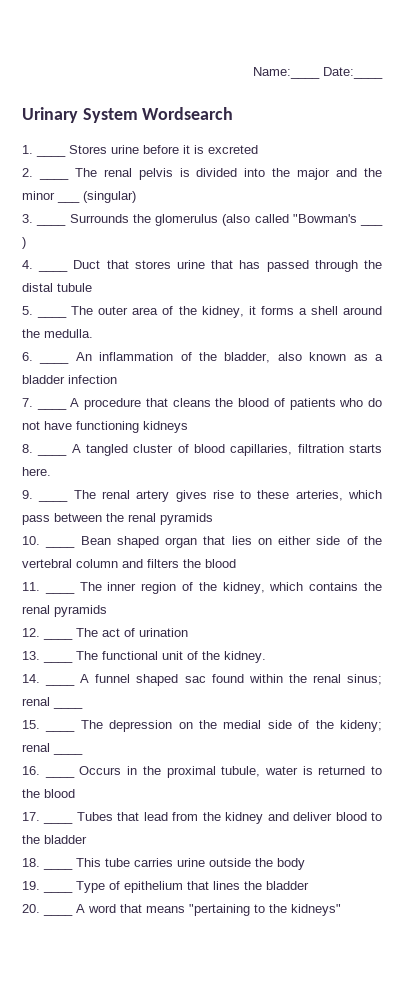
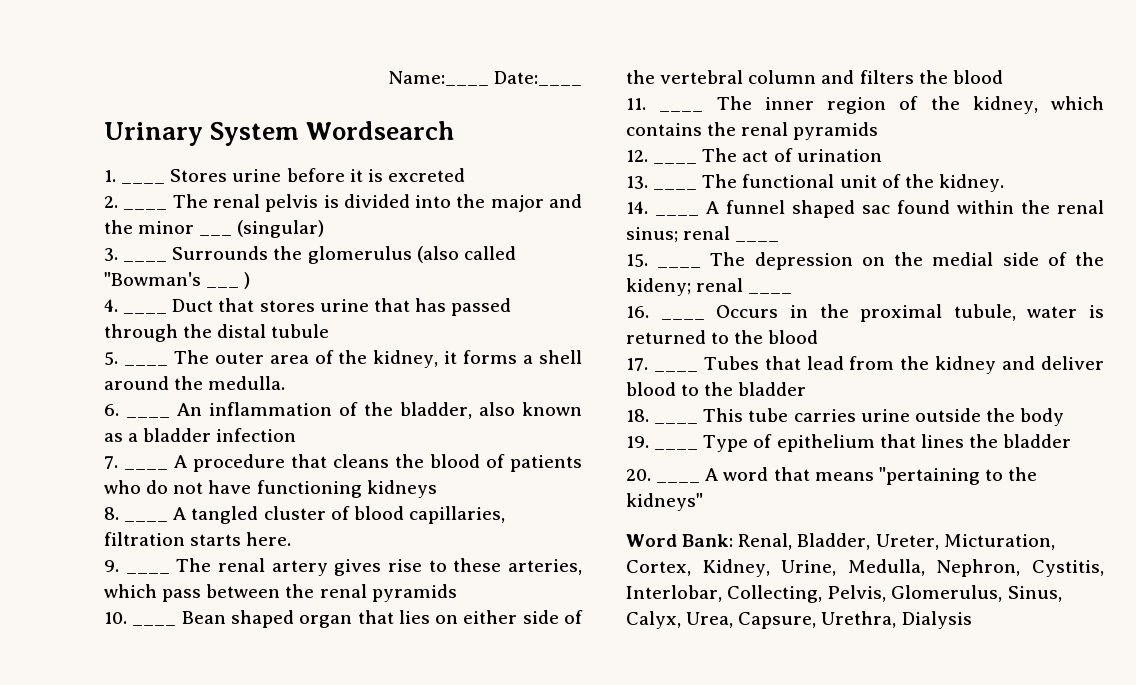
+ Word Bank: Renal, Bladder, Ureter, Micturation, Cortex, Kidney, Urine, Medulla, Nephron, Cystitis, Interlobar, Collecting, Pelvis, Glomerulus, Sinus, Calyx, Urea, Capsure, Urethra, Dialysis

